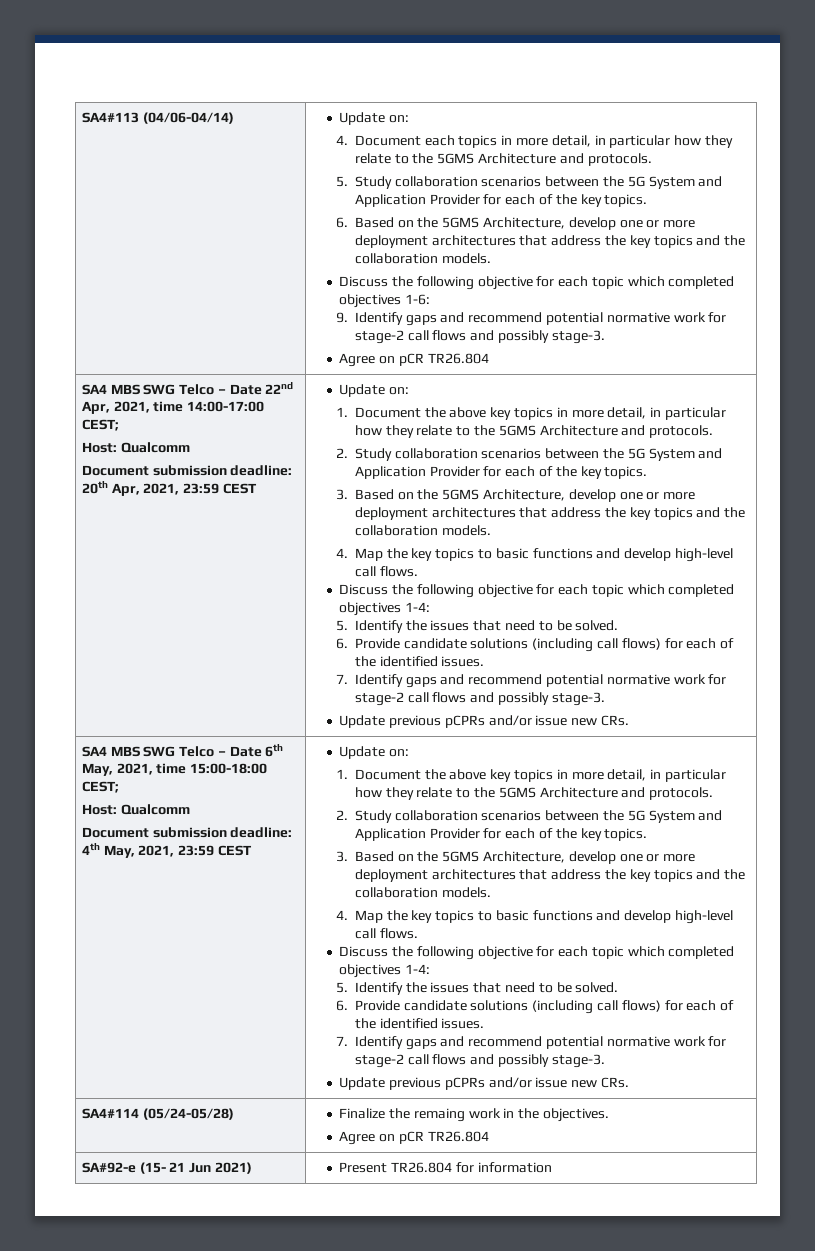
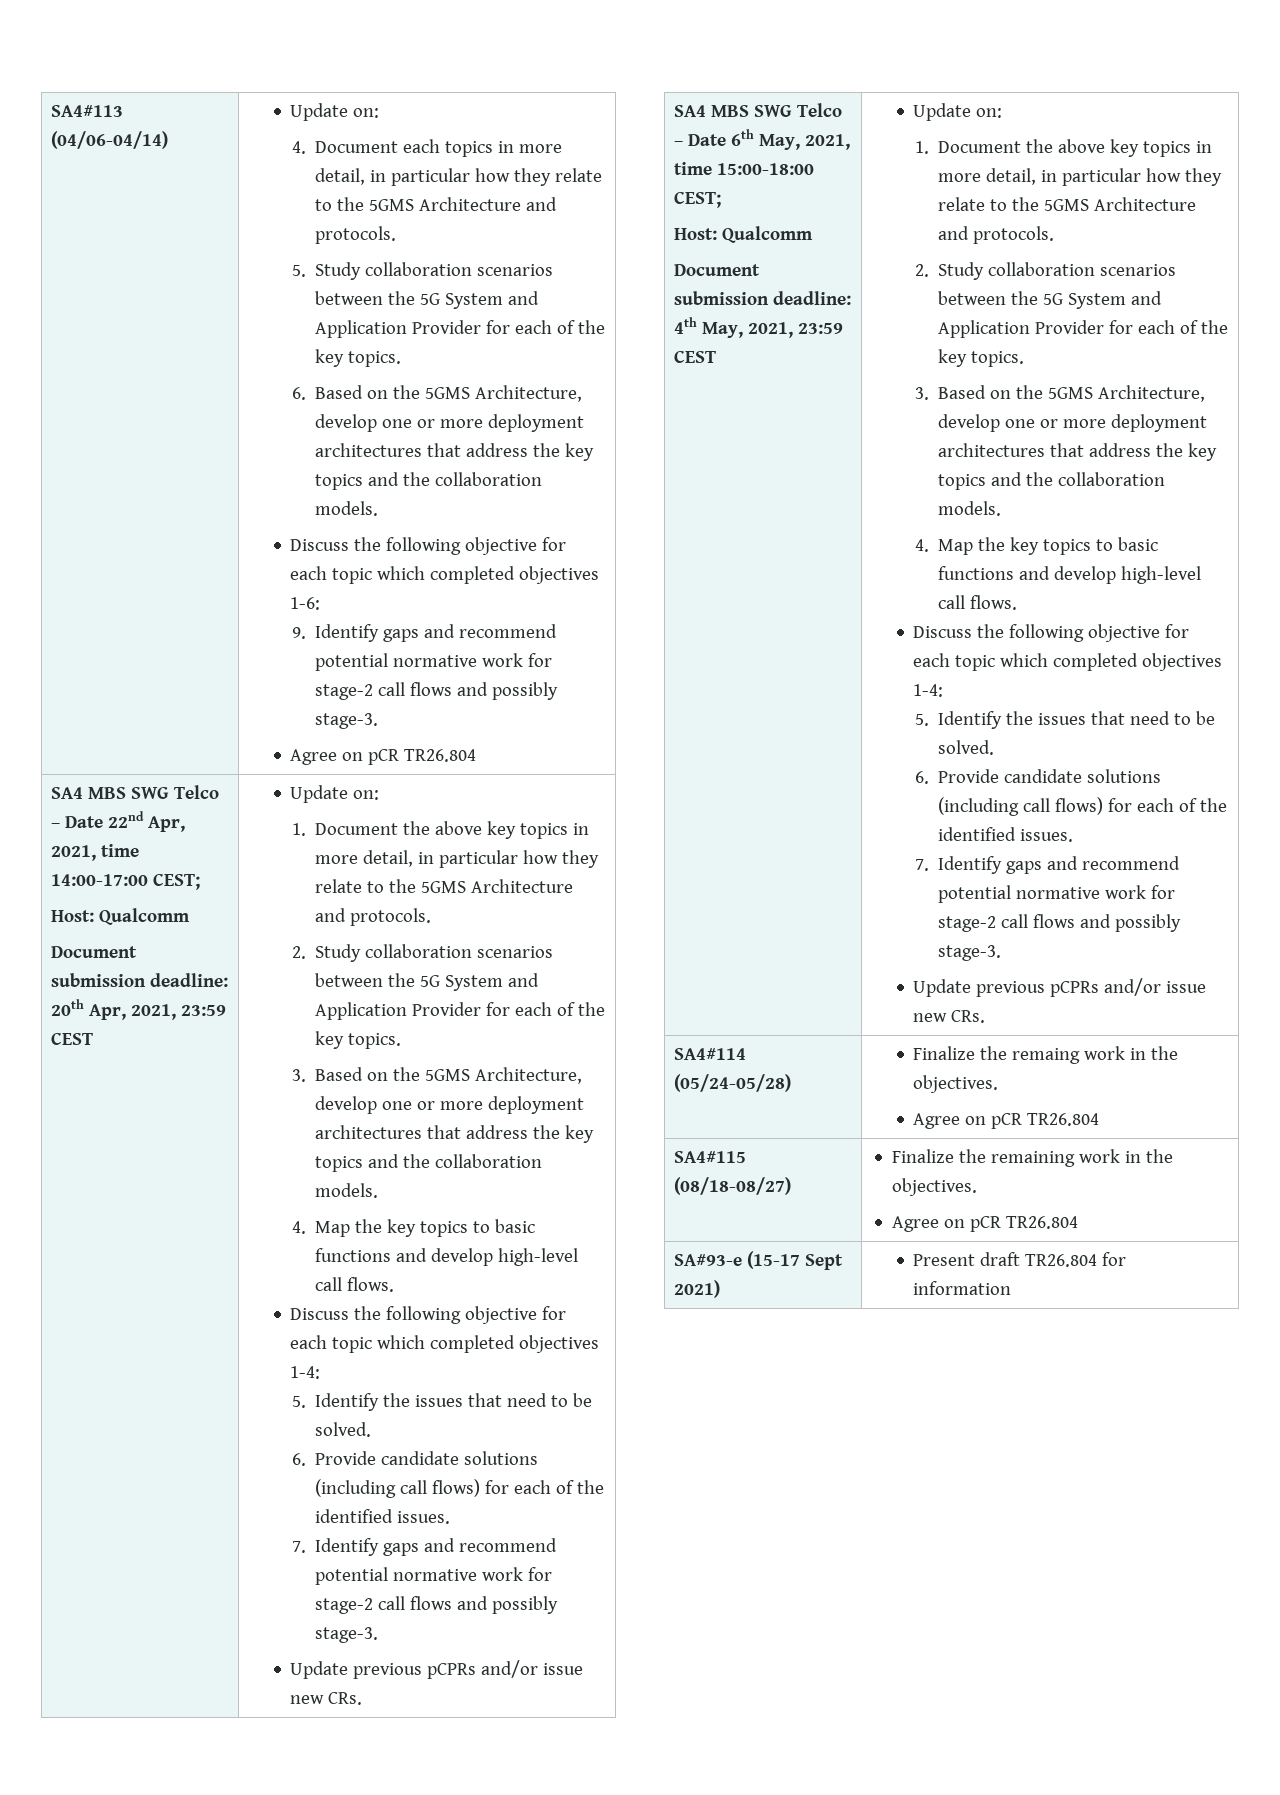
- SA#92-e (15- 21 Jun 2021) | Present TR26.804 for information
+ SA4#115 (08/18-08/27) | Finalize the remaining work in the objectives.
+ Agree on pCR TR26.804
+ SA#93-e (15-17 Sept 2021) | Present draft TR26.804 for information

